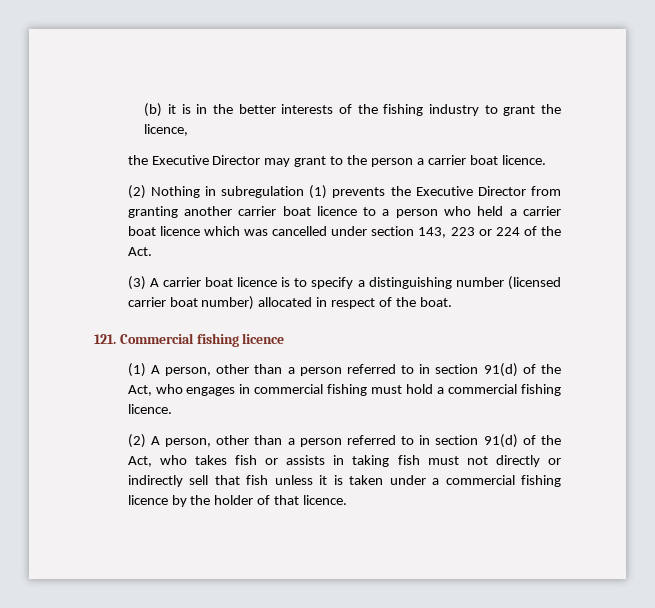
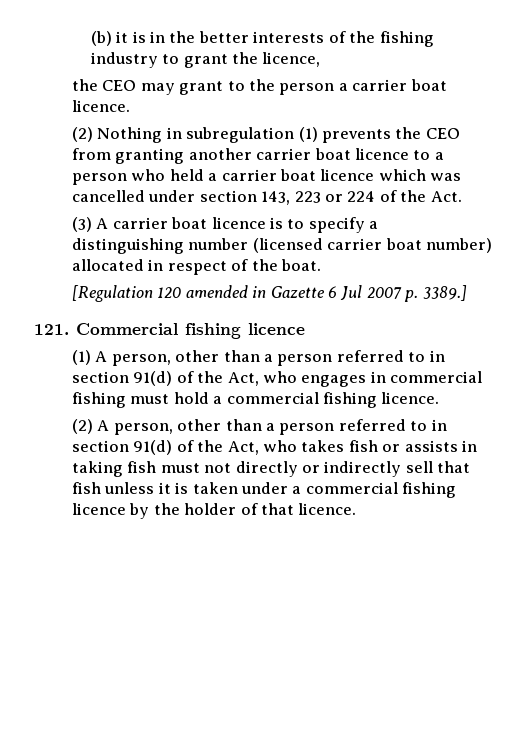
- the Executive Director may grant to the person a carrier boat licence.
+ the CEO may grant to the person a carrier boat licence.
- (2) Nothing in subregulation (1) prevents the Executive Director from granting another carrier boat licence to a person who held a carrier boat licence which was cancelled under section 143, 223 or 224 of the Act.
+ (2) Nothing in subregulation (1) prevents the CEO from granting another carrier boat licence to a person who held a carrier boat licence which was cancelled under section 143, 223 or 224 of the Act.
+ [Regulation 120 amended in Gazette 6 Jul 2007 p. 3389.]

